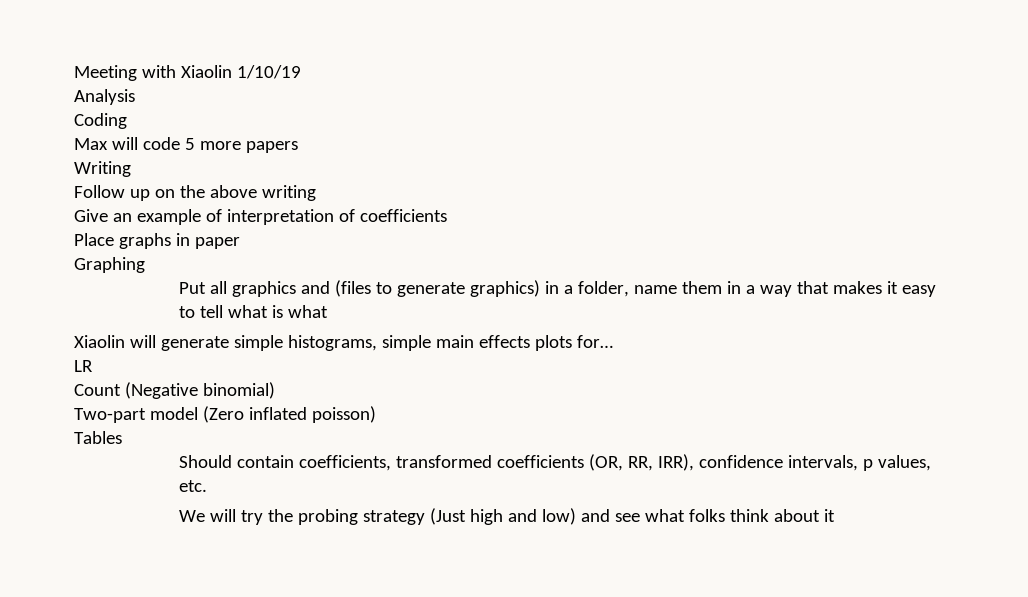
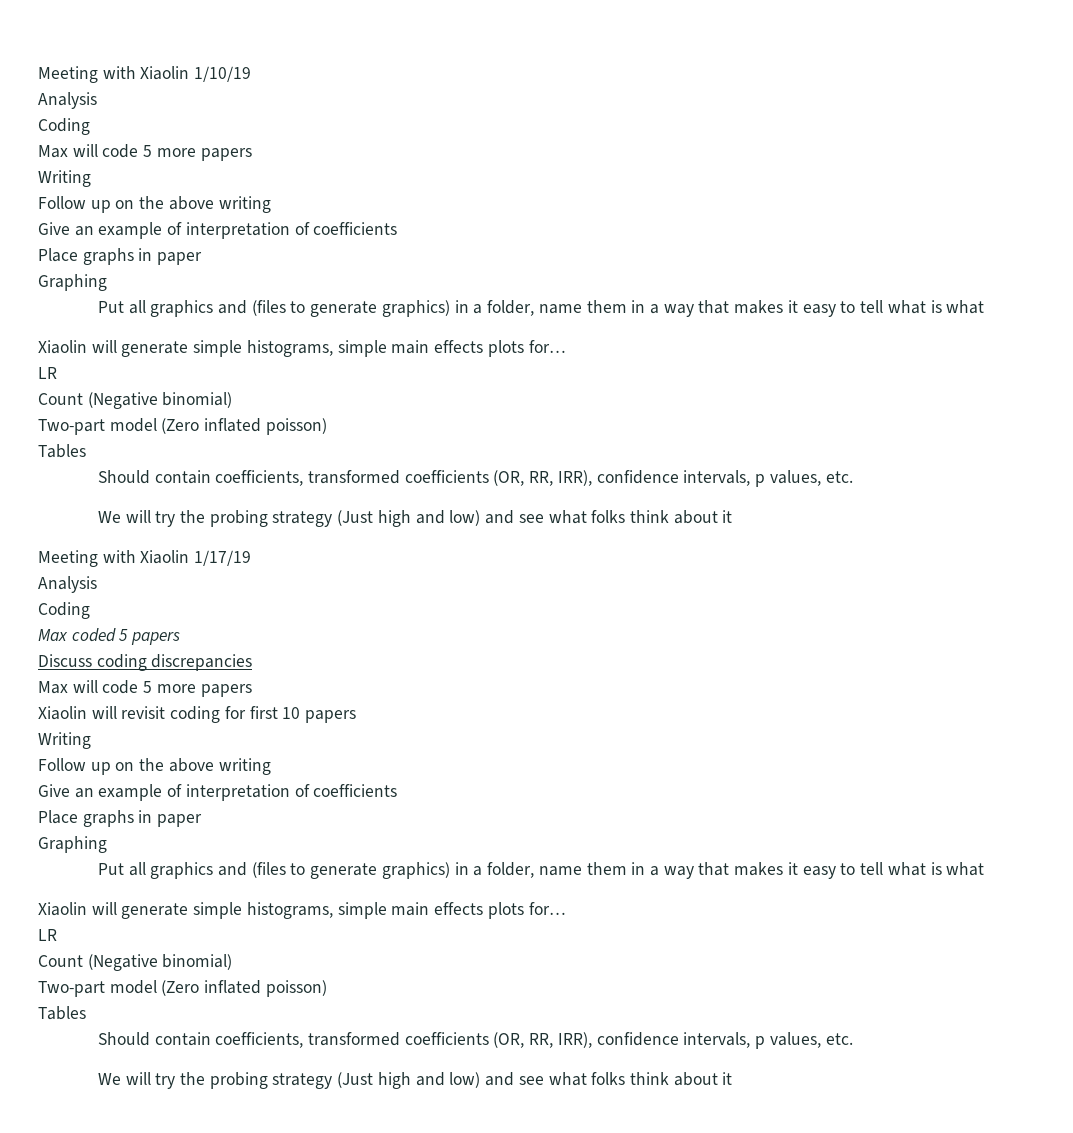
+ Meeting with Xiaolin 1/17/19
+ Analysis
+ Coding
+ Max coded 5 papers
+ Discuss coding discrepancies
+ Max will code 5 more papers
+ Xiaolin will revisit coding for first 10 papers
+ Writing
+ Follow up on the above writing
+ Give an example of interpretation of coefficients
+ Place graphs in paper
+ Graphing
+ Put all graphics and (files to generate graphics) in a folder, name them in a way that makes it easy to tell what is what
+ Xiaolin will generate simple histograms, simple main effects plots for…
+ LR
+ Count (Negative binomial)
+ Two-part model (Zero inflated poisson)
+ Tables
+ Should contain coefficients, transformed coefficients (OR, RR, IRR), confidence intervals, p values, etc.
+ We will try the probing strategy (Just high and low) and see what folks think about it

